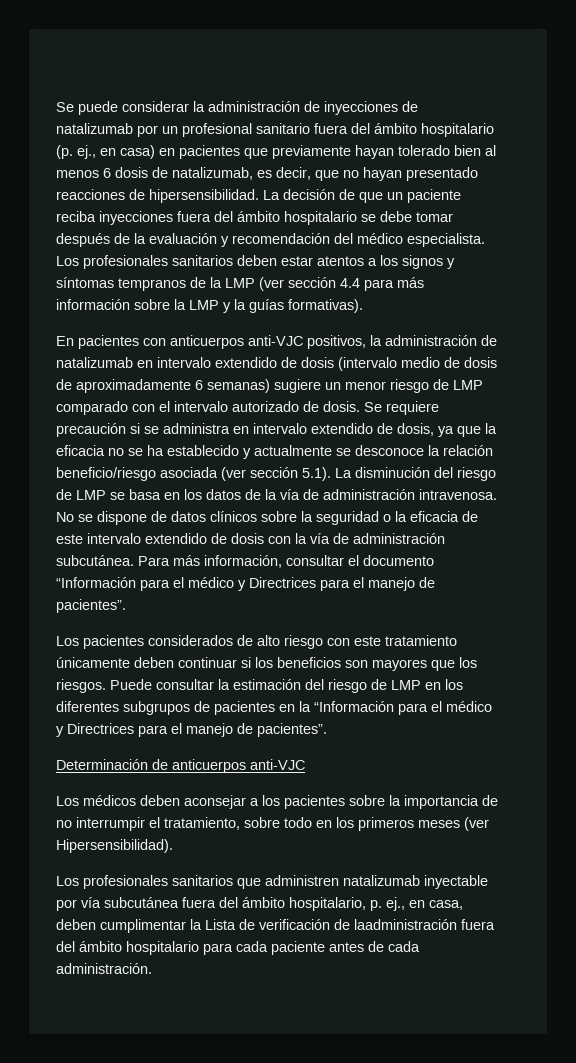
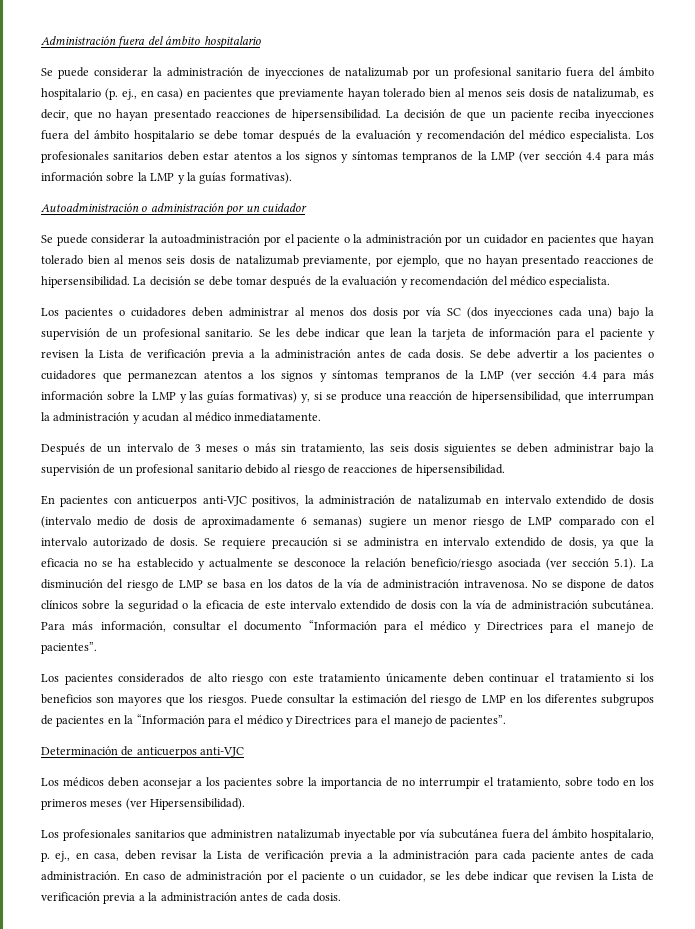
+ Administración fuera del ámbito hospitalario
- Se puede considerar la administración de inyecciones de natalizumab por un profesional sanitario fuera del ámbito hospitalario (p. ej., en casa) en pacientes que previamente hayan tolerado bien al menos 6 dosis de natalizumab, es decir, que no hayan presentado reacciones de hipersensibilidad.
+ Se puede considerar la administración de inyecciones de natalizumab por un profesional sanitario fuera del ámbito hospitalario (p. ej., en casa) en pacientes que previamente hayan tolerado bien al menos seis dosis de natalizumab, es decir, que no hayan presentado reacciones de hipersensibilidad.
+ Autoadministración o administración por un cuidador
+ Se puede considerar la autoadministración por el paciente o la administración por un cuidador en pacientes que hayan tolerado bien al menos seis dosis de natalizumab previamente, por ejemplo, que no hayan presentado reacciones de hipersensibilidad. La decisión se debe tomar después de la evaluación y recomendación del médico especialista.
+ Los pacientes o cuidadores deben administrar al menos dos dosis por vía SC (dos inyecciones cada una) bajo la supervisión de un profesional sanitario. Se les debe indicar que lean la tarjeta de información para el paciente y revisen la Lista de verificación previa a la administración antes de cada dosis. Se debe advertir a los pacientes o cuidadores que permanezcan atentos a los signos y síntomas tempranos de la LMP (ver sección 4.4 para más información sobre la LMP y las guías formativas) y, si se produce una reacción de hipersensibilidad, que interrumpan la administración y acudan al médico inmediatamente.
+ Después de un intervalo de 3 meses o más sin tratamiento, las seis dosis siguientes se deben administrar bajo la supervisión de un profesional sanitario debido al riesgo de reacciones de hipersensibilidad.
- Los pacientes considerados de alto riesgo con este tratamiento únicamente deben continuar si los beneficios son mayores que los riesgos.
+ Los pacientes considerados de alto riesgo con este tratamiento únicamente deben continuar el tratamiento si los beneficios son mayores que los riesgos.
- Los profesionales sanitarios que administren natalizumab inyectable por vía subcutánea fuera del ámbito hospitalario, p. ej., en casa, deben cumplimentar la Lista de verificación de laadministración fuera del ámbito hospitalario para cada paciente antes de cada administración.
+ Los profesionales sanitarios que administren natalizumab inyectable por vía subcutánea fuera del ámbito hospitalario, p. ej., en casa, deben revisar la Lista de verificación previa a la administración para cada paciente antes de cada administración.
+ En caso de administración por el paciente o un cuidador, se les debe indicar que revisen la Lista de verificación previa a la administración antes de cada dosis.

